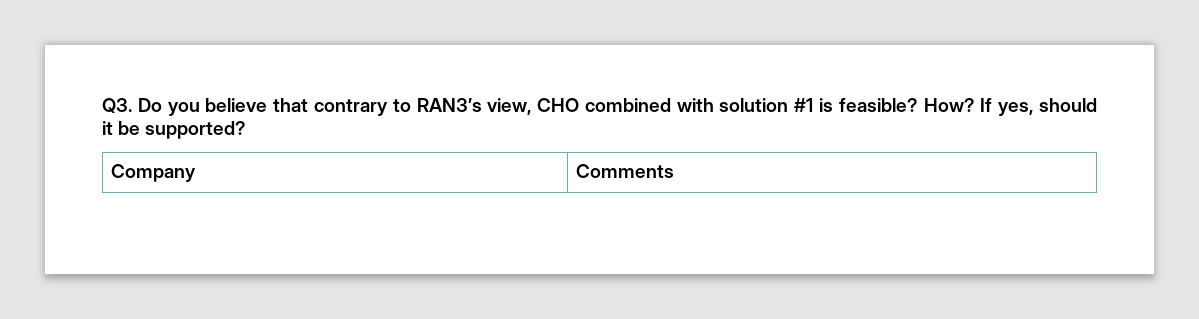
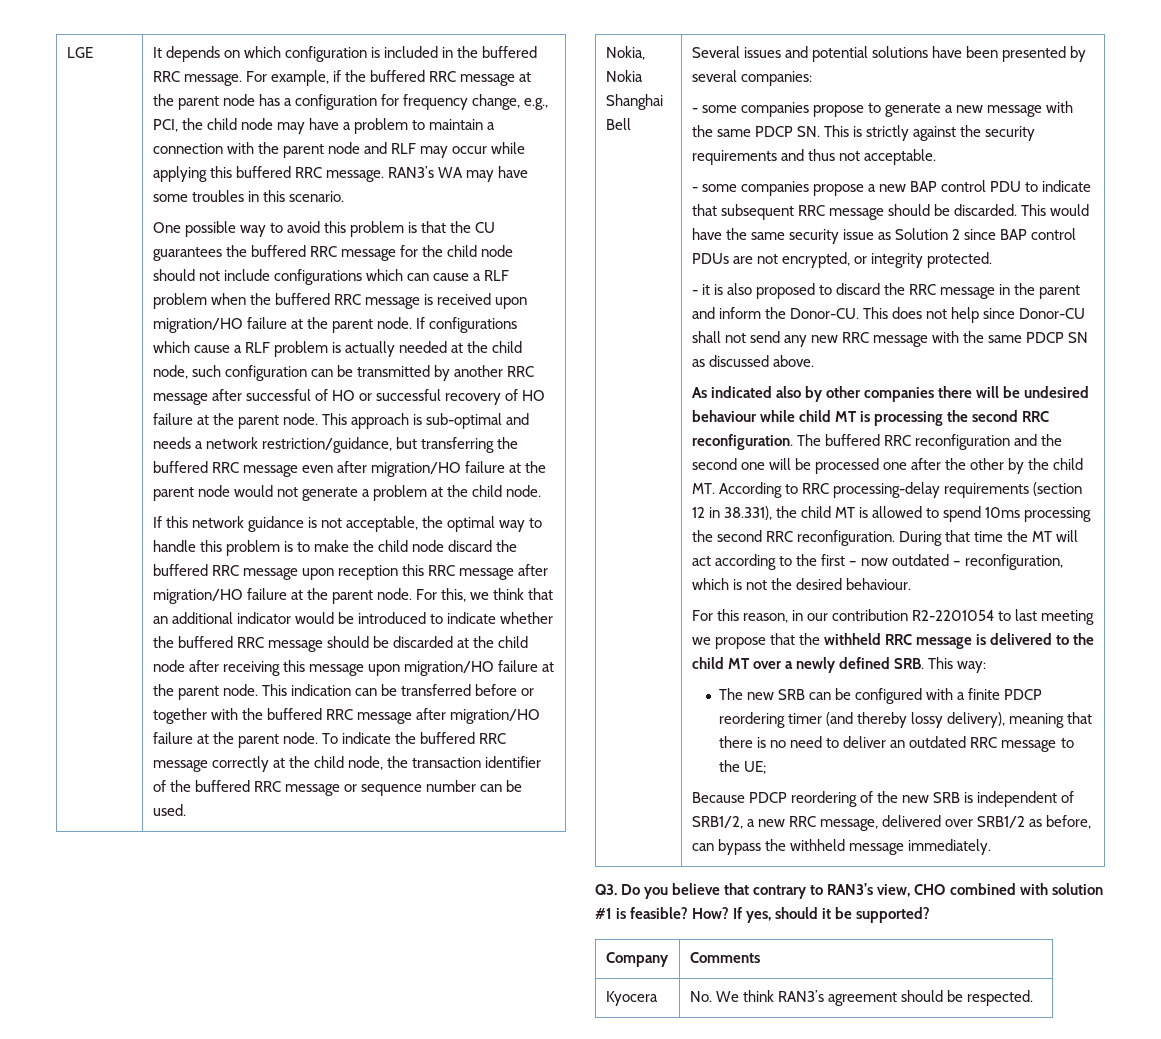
+ LGE | It depends on which configuration is included in the buffered RRC message. For example, if the buffered RRC message at the parent node has a configuration for frequency change, e.g., PCI, the child node may have a problem to maintain a connection with the parent node and RLF may occur while applying this buffered RRC message. RAN3’s WA may have some troubles in this scenario.
+ One possible way to avoid this problem is that the CU guarantees the buffered RRC message for the child node should not include configurations which can cause a RLF problem when the buffered RRC message is received upon migration/HO failure at the parent node. If configurations which cause a RLF problem is actually needed at the child node, such configuration can be transmitted by another RRC message after successful of HO or successful recovery of HO failure at the parent node. This approach is sub-optimal and needs a network restriction/guidance, but transferring the buffered RRC message even after migration/HO failure at the parent node would not generate a problem at the child node.
+ If this network guidance is not acceptable, the optimal way to handle this problem is to make the child node discard the buffered RRC message upon reception this RRC message after migration/HO failure at the parent node. For this, we think that an additional indicator would be introduced to indicate whether the buffered RRC message should be discarded at the child node after receiving this message upon migration/HO failure at the parent node. This indication can be transferred before or together with the buffered RRC message after migration/HO failure at the parent node. To indicate the buffered RRC message correctly at the child node, the transaction identifier of the buffered RRC message or sequence number can be used.
+ Nokia, Nokia Shanghai Bell | Several issues and potential solutions have been presented by several companies:
+ - some companies propose to generate a new message with the same PDCP SN. This is strictly against the security requirements and thus not acceptable.
+ - some companies propose a new BAP control PDU to indicate that subsequent RRC message should be discarded. This would have the same security issue as Solution 2 since BAP control PDUs are not encrypted, or integrity protected.
+ - it is also proposed to discard the RRC message in the parent and inform the Donor-CU. This does not help since Donor-CU shall not send any new RRC message with the same PDCP SN as discussed above.
+ As indicated also by other companies there will be undesired behaviour while child MT is processing the second RRC reconfiguration. The buffered RRC reconfiguration and the second one will be processed one after the other by the child MT. According to RRC processing-delay requirements (section 12 in 38.331), the child MT is allowed to spend 10ms processing the second RRC reconfiguration. During that time the MT will act according to the first – now outdated – reconfiguration, which is not the desired behaviour.
+ For this reason, in our contribution R2-2201054 to last meeting we propose that the withheld RRC message is delivered to the child MT over a newly defined SRB. This way:
+ The new SRB can be configured with a finite PDCP reordering timer (and thereby lossy delivery), meaning that there is no need to deliver an outdated RRC message to the UE;
+ Because PDCP reordering of the new SRB is independent of SRB1/2, a new RRC message, delivered over SRB1/2 as before, can bypass the withheld message immediately.
+ Kyocera | No. We think RAN3’s agreement should be respected.

